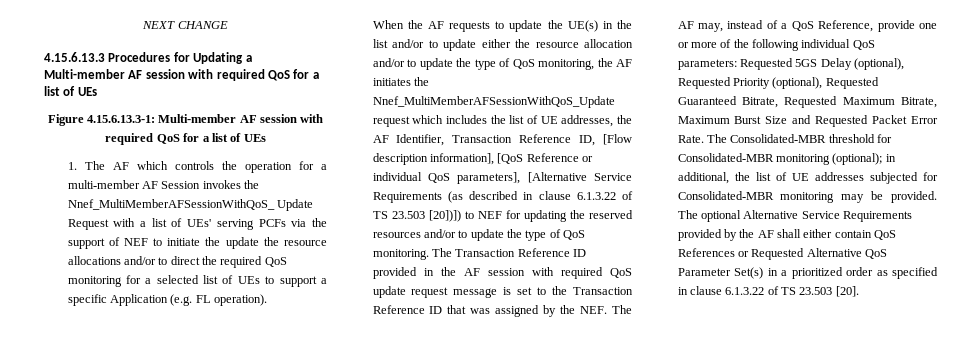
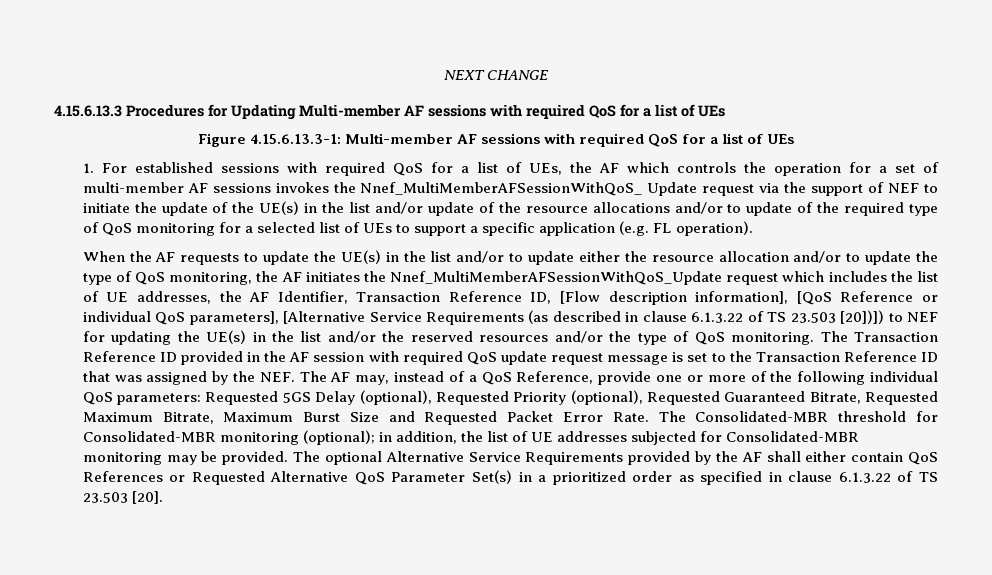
- 4.15.6.13.3 Procedures for Updating a Multi-member AF session with required QoS for a list of UEs
+ 4.15.6.13.3 Procedures for Updating Multi-member AF sessions with required QoS for a list of UEs
- Figure 4.15.6.13.3-1: Multi-member AF session with required QoS for a list of UEs
+ Figure 4.15.6.13.3-1: Multi-member AF sessions with required QoS for a list of UEs
- 1. The AF which controls the operation for a multi-member AF Session invokes the Nnef_MultiMemberAFSessionWithQoS_ Update Request with a list of UEs' serving PCFs via the support of NEF to initiate the update the resource allocations and/or to direct the required QoS monitoring for a selected list of UEs to support a specific Application (e.g. FL operation).
+ 1. For established sessions with required QoS for a list of UEs, the AF which controls the operation for a set of multi-member AF sessions invokes the Nnef_MultiMemberAFSessionWithQoS_ Update request via the support of NEF to initiate the update of the UE(s) in the list and/or update of the resource allocations and/or to update of the required type of QoS monitoring for a selected list of UEs to support a specific application (e.g. FL operation).
- When the AF requests to update the UE(s) in the list and/or to update either the resource allocation and/or to update the type of QoS monitoring, the AF initiates the Nnef_MultiMemberAFSessionWithQoS_Update request which includes the list of UE addresses, the AF Identifier, Transaction Reference ID, [Flow description information], [QoS Reference or individual QoS parameters], [Alternative Service Requirements (as described in clause 6.1.3.22 of TS 23.503 [20])]) to NEF for updating the reserved resources and/or to update the type of QoS monitoring.
+ When the AF requests to update the UE(s) in the list and/or to update either the resource allocation and/or to update the type of QoS monitoring, the AF initiates the Nnef_MultiMemberAFSessionWithQoS_Update request which includes the list of UE addresses, the AF Identifier, Transaction Reference ID, [Flow description information], [QoS Reference or individual QoS parameters], [Alternative Service Requirements (as described in clause 6.1.3.22 of TS 23.503 [20])]) to NEF for updating the UE(s) in the list and/or the reserved resources and/or the type of QoS monitoring.
- The Consolidated-MBR threshold for Consolidated-MBR monitoring (optional); in additional, the list of UE addresses subjected for Consolidated-MBR monitoring may be provided.
+ The Consolidated-MBR threshold for Consolidated-MBR monitoring (optional); in addition, the list of UE addresses subjected for Consolidated-MBR monitoring may be provided.

